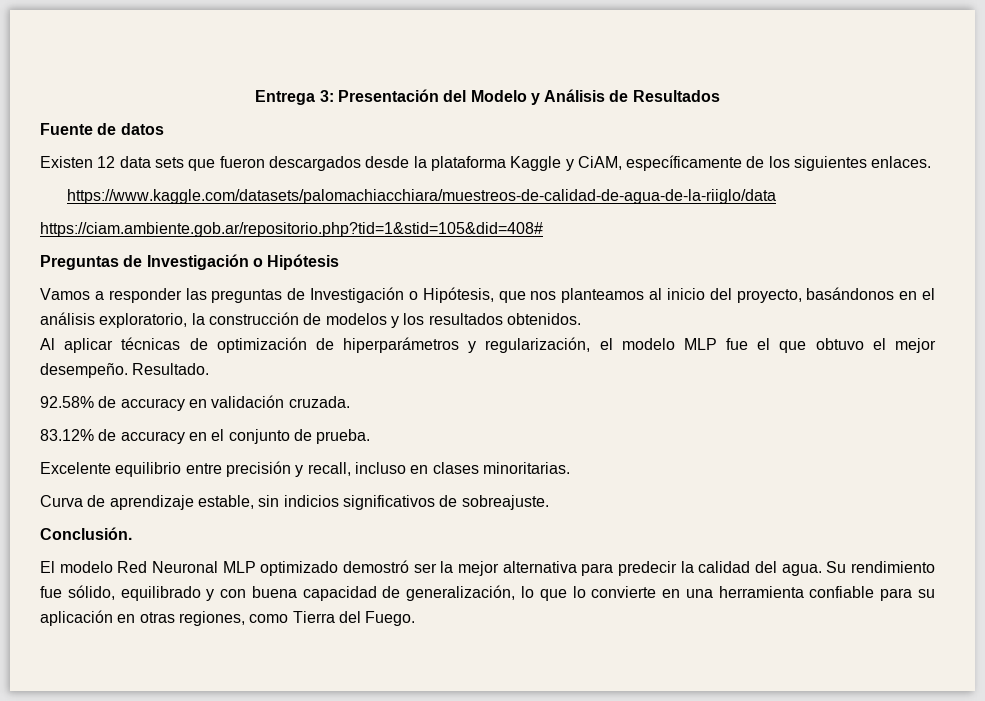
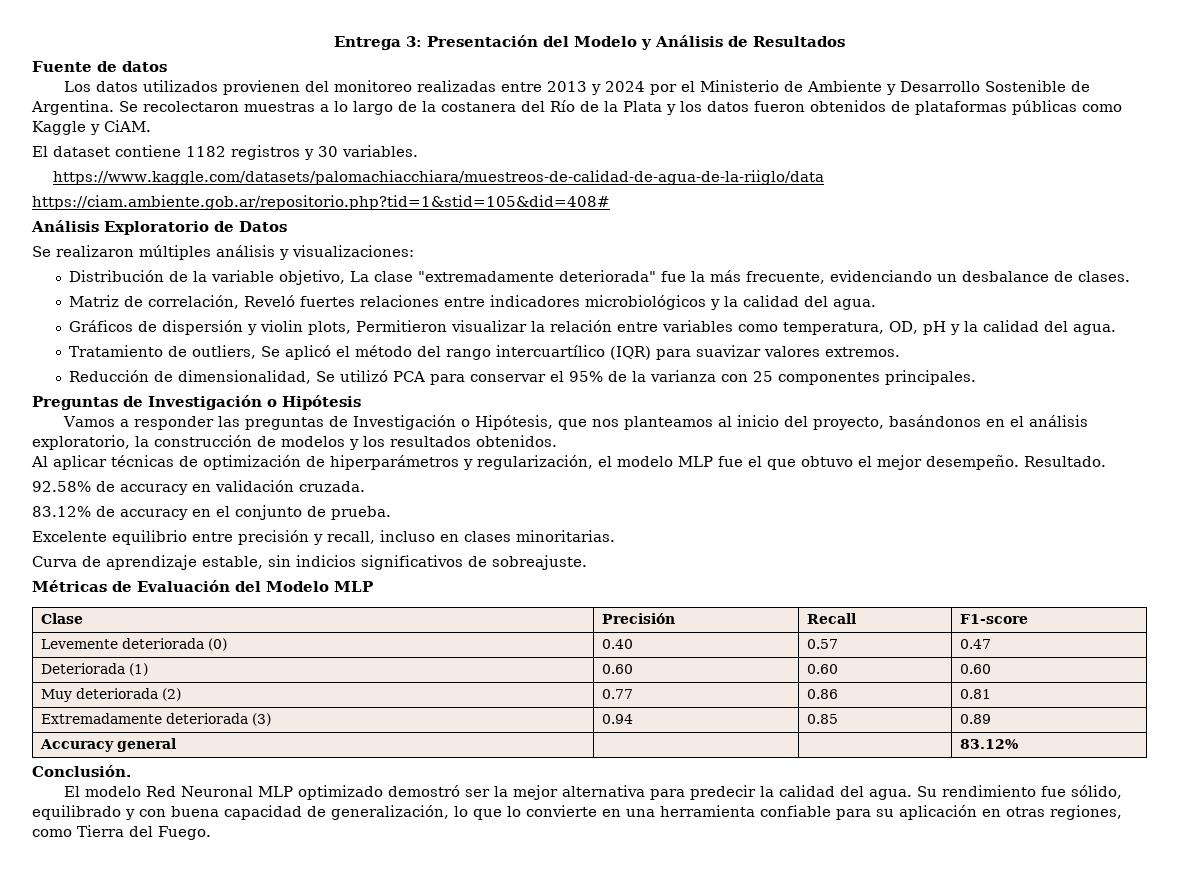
- Existen 12 data sets que fueron descargados desde la plataforma Kaggle y CiAM, específicamente de los siguientes enlaces.
+ Los datos utilizados provienen del monitoreo realizadas entre 2013 y 2024 por el Ministerio de Ambiente y Desarrollo Sostenible de Argentina. Se recolectaron muestras a lo largo de la costanera del Río de la Plata y los datos fueron obtenidos de plataformas públicas como Kaggle y CiAM.
+ El dataset contiene 1182 registros y 30 variables.
  https://www.kaggle.com/datasets/palomachiacchiara/muestreos-de-calidad-de-agua-de-la-riiglo/data
  https://ciam.ambiente.gob.ar/repositorio.php?tid=1&stid=105&did=408#
+ Análisis Exploratorio de Datos
+ Se realizaron múltiples análisis y visualizaciones:
+ Distribución de la variable objetivo, La clase "extremadamente deteriorada" fue la más frecuente, evidenciando un desbalance de clases.
+ Matriz de correlación, Reveló fuertes relaciones entre indicadores microbiológicos y la calidad del agua.
+ Gráficos de dispersión y violin plots, Permitieron visualizar la relación entre variables como temperatura, OD, pH y la calidad del agua.
+ Tratamiento de outliers, Se aplicó el método del rango intercuartílico (IQR) para suavizar valores extremos.
+ Reducción de dimensionalidad, Se utilizó PCA para conservar el 95% de la varianza con 25 componentes principales.
+ Métricas de Evaluación del Modelo MLP
+ Clase | Precisión | Recall | F1-score
+ Levemente deteriorada (0) | 0.40 | 0.57 | 0.47
+ Deteriorada (1) | 0.60 | 0.60 | 0.60
+ Muy deteriorada (2) | 0.77 | 0.86 | 0.81
+ Extremadamente deteriorada (3) | 0.94 | 0.85 | 0.89
+ Accuracy general | | | 83.12%

